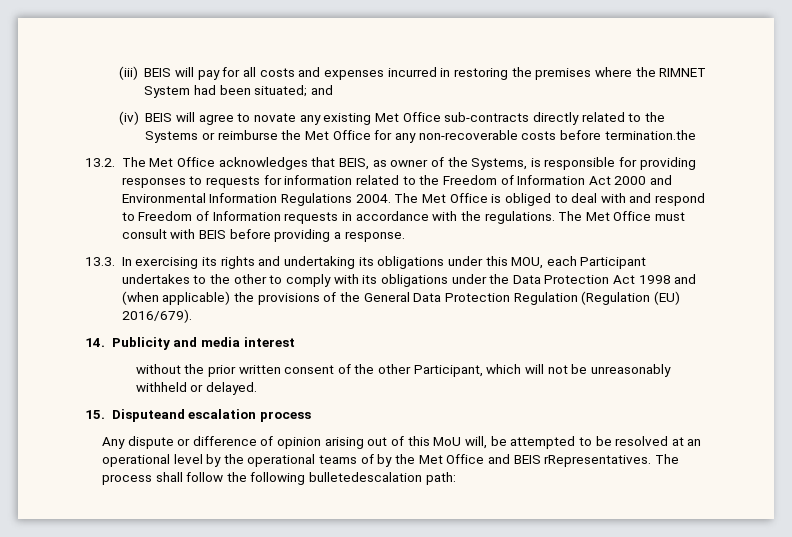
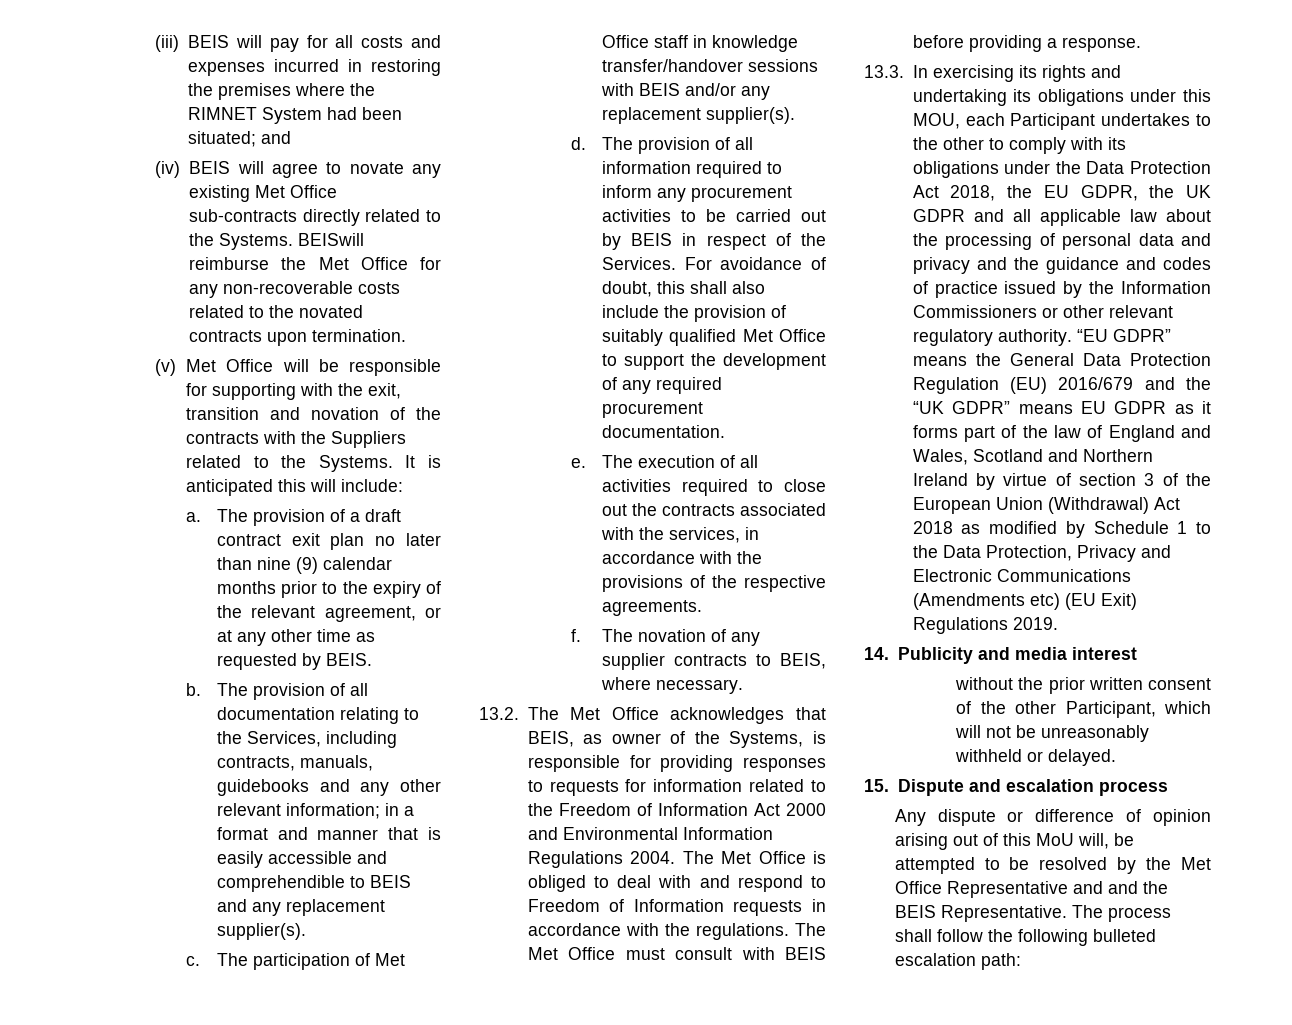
- (iv) BEIS will agree to novate any existing Met Office sub-contracts directly related to the Systems or reimburse the Met Office for any non-recoverable costs before termination.the
+ (iv) BEIS will agree to novate any existing Met Office sub-contracts directly related to the Systems. BEISwill reimburse the Met Office for any non-recoverable costs related to the novated contracts upon termination.
+ (v) Met Office will be responsible for supporting with the exit, transition and novation of the contracts with the Suppliers related to the Systems. It is anticipated this will include:
+ a. The provision of a draft contract exit plan no later than nine (9) calendar months prior to the expiry of the relevant agreement, or at any other time as requested by BEIS.
+ b. The provision of all documentation relating to the Services, including contracts, manuals, guidebooks and any other relevant information; in a format and manner that is easily accessible and comprehendible to BEIS and any replacement supplier(s).
+ c. The participation of Met Office staff in knowledge transfer/handover sessions with BEIS and/or any replacement supplier(s).
+ d. The provision of all information required to inform any procurement activities to be carried out by BEIS in respect of the Services. For avoidance of doubt, this shall also include the provision of suitably qualified Met Office to support the development of any required procurement documentation.
+ e. The execution of all activities required to close out the contracts associated with the services, in accordance with the provisions of the respective agreements.
+ f. The novation of any supplier contracts to BEIS, where necessary.
- 13.3. In exercising its rights and undertaking its obligations under this MOU, each Participant undertakes to the other to comply with its obligations under the Data Protection Act 1998 and (when applicable) the provisions of the General Data Protection Regulation (Regulation (EU) 2016/679).
+ 13.3. In exercising its rights and undertaking its obligations under this MOU, each Participant undertakes to the other to comply with its obligations under the Data Protection Act 2018, the EU GDPR, the UK GDPR and all applicable law about the processing of personal data and privacy and the guidance and codes of practice issued by the Information Commissioners or other relevant regulatory authority. “EU GDPR” means the General Data Protection Regulation (EU) 2016/679 and the “UK GDPR” means EU GDPR as it forms part of the law of England and Wales, Scotland and Northern Ireland by virtue of section 3 of the European Union (Withdrawal) Act 2018 as modified by Schedule 1 to the Data Protection, Privacy and Electronic Communications (Amendments etc) (EU Exit) Regulations 2019.
- 15. Disputeand escalation process
+ 15. Dispute and escalation process
- Any dispute or difference of opinion arising out of this MoU will, be attempted to be resolved at an operational level by the operational teams of by the Met Office and BEIS rRepresentatives.
+ Any dispute or difference of opinion arising out of this MoU will, be attempted to be resolved by the Met Office Representative and and the BEIS Representative.
- The process shall follow the following bulletedescalation path:
+ The process shall follow the following bulleted escalation path:

